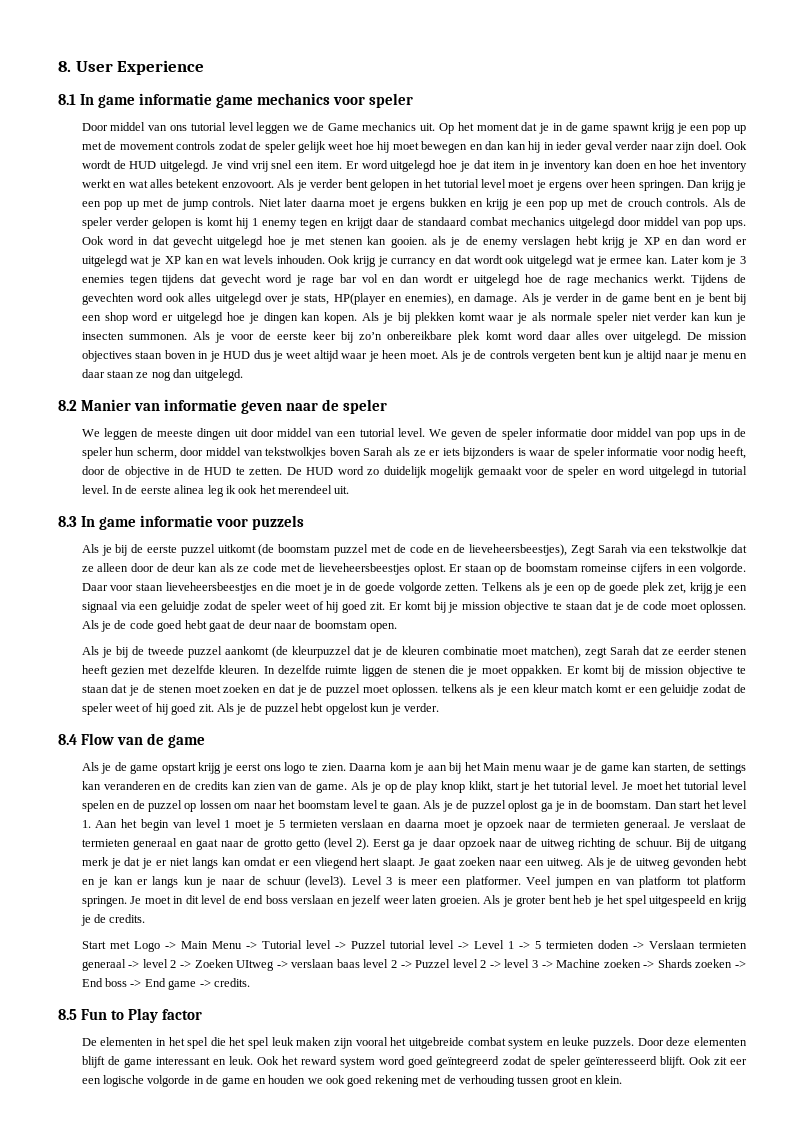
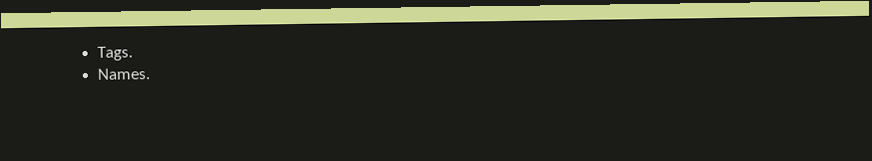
- 8. User Experience
- 8.1 In game informatie game mechanics voor speler
- Door middel van ons tutorial level leggen we de Game mechanics uit. Op het moment dat je in de game spawnt krijg je een pop up met de movement controls zodat de speler gelijk weet hoe hij moet bewegen en dan kan hij in ieder geval verder naar zijn doel. Ook wordt de HUD uitgelegd. Je vind vrij snel een item. Er word uitgelegd hoe je dat item in je inventory kan doen en hoe het inventory werkt en wat alles betekent enzovoort. Als je verder bent gelopen in het tutorial level moet je ergens over heen springen. Dan krijg je een pop up met de jump controls. Niet later daarna moet je ergens bukken en krijg je een pop up met de crouch controls. Als de speler verder gelopen is komt hij 1 enemy tegen en krijgt daar de standaard combat mechanics uitgelegd door middel van pop ups. Ook word in dat gevecht uitgelegd hoe je met stenen kan gooien. als je de enemy verslagen hebt krijg je XP en dan word er uitgelegd wat je XP kan en wat levels inhouden. Ook krijg je currancy en dat wordt ook uitgelegd wat je ermee kan. Later kom je 3 enemies tegen tijdens dat gevecht word je rage bar vol en dan wordt er uitgelegd hoe de rage mechanics werkt. Tijdens de gevechten word ook alles uitgelegd over je stats, HP(player en enemies), en damage. Als je verder in de game bent en je bent bij een shop word er uitgelegd hoe je dingen kan kopen. Als je bij plekken komt waar je als normale speler niet verder kan kun je insecten summonen. Als je voor de eerste keer bij zo’n onbereikbare plek komt word daar alles over uitgelegd. De mission objectives staan boven in je HUD dus je weet altijd waar je heen moet. Als je de controls vergeten bent kun je altijd naar je menu en daar staan ze nog dan uitgelegd.
- 8.2 Manier van informatie geven naar de speler
- We leggen de meeste dingen uit door middel van een tutorial level. We geven de speler informatie door middel van pop ups in de speler hun scherm, door middel van tekstwolkjes boven Sarah als ze er iets bijzonders is waar de speler informatie voor nodig heeft, door de objective in de HUD te zetten. De HUD word zo duidelijk mogelijk gemaakt voor de speler en word uitgelegd in tutorial level. In de eerste alinea leg ik ook het merendeel uit.
- 8.3 In game informatie voor puzzels
- Als je bij de eerste puzzel uitkomt (de boomstam puzzel met de code en de lieveheersbeestjes), Zegt Sarah via een tekstwolkje dat ze alleen door de deur kan als ze code met de lieveheersbeestjes oplost. Er staan op de boomstam romeinse cijfers in een volgorde. Daar voor staan lieveheersbeestjes en die moet je in de goede volgorde zetten. Telkens als je een op de goede plek zet, krijg je een signaal via een geluidje zodat de speler weet of hij goed zit. Er komt bij je mission objective te staan dat je de code moet oplossen. Als je de code goed hebt gaat de deur naar de boomstam open.
- Als je bij de tweede puzzel aankomt (de kleurpuzzel dat je de kleuren combinatie moet matchen), zegt Sarah dat ze eerder stenen heeft gezien met dezelfde kleuren. In dezelfde ruimte liggen de stenen die je moet oppakken. Er komt bij de mission objective te staan dat je de stenen moet zoeken en dat je de puzzel moet oplossen. telkens als je een kleur match komt er een geluidje zodat de speler weet of hij goed zit. Als je de puzzel hebt opgelost kun je verder.
- 8.4 Flow van de game
- Als je de game opstart krijg je eerst ons logo te zien. Daarna kom je aan bij het Main menu waar je de game kan starten, de settings kan veranderen en de credits kan zien van de game. Als je op de play knop klikt, start je het tutorial level. Je moet het tutorial level spelen en de puzzel op lossen om naar het boomstam level te gaan. Als je de puzzel oplost ga je in de boomstam. Dan start het level 1. Aan het begin van level 1 moet je 5 termieten verslaan en daarna moet je opzoek naar de termieten generaal. Je verslaat de termieten generaal en gaat naar de grotto getto (level 2). Eerst ga je daar opzoek naar de uitweg richting de schuur. Bij de uitgang merk je dat je er niet langs kan omdat er een vliegend hert slaapt. Je gaat zoeken naar een uitweg. Als je de uitweg gevonden hebt en je kan er langs kun je naar de schuur (level3). Level 3 is meer een platformer. Veel jumpen en van platform tot platform springen. Je moet in dit level de end boss verslaan en jezelf weer laten groeien. Als je groter bent heb je het spel uitgespeeld en krijg je de credits.
- Start met Logo -> Main Menu -> Tutorial level -> Puzzel tutorial level -> Level 1 -> 5 termieten doden -> Verslaan termieten generaal -> level 2 -> Zoeken UItweg -> verslaan baas level 2 -> Puzzel level 2 -> level 3 -> Machine zoeken -> Shards zoeken -> End boss -> End game -> credits.
- 8.5 Fun to Play factor
- De elementen in het spel die het spel leuk maken zijn vooral het uitgebreide combat system en leuke puzzels. Door deze elementen blijft de game interessant en leuk. Ook het reward system word goed geïntegreerd zodat de speler geïnteresseerd blijft. Ook zit eer een logische volgorde in de game en houden we ook goed rekening met de verhouding tussen groot en klein.
+ Tags.
+ Names.

